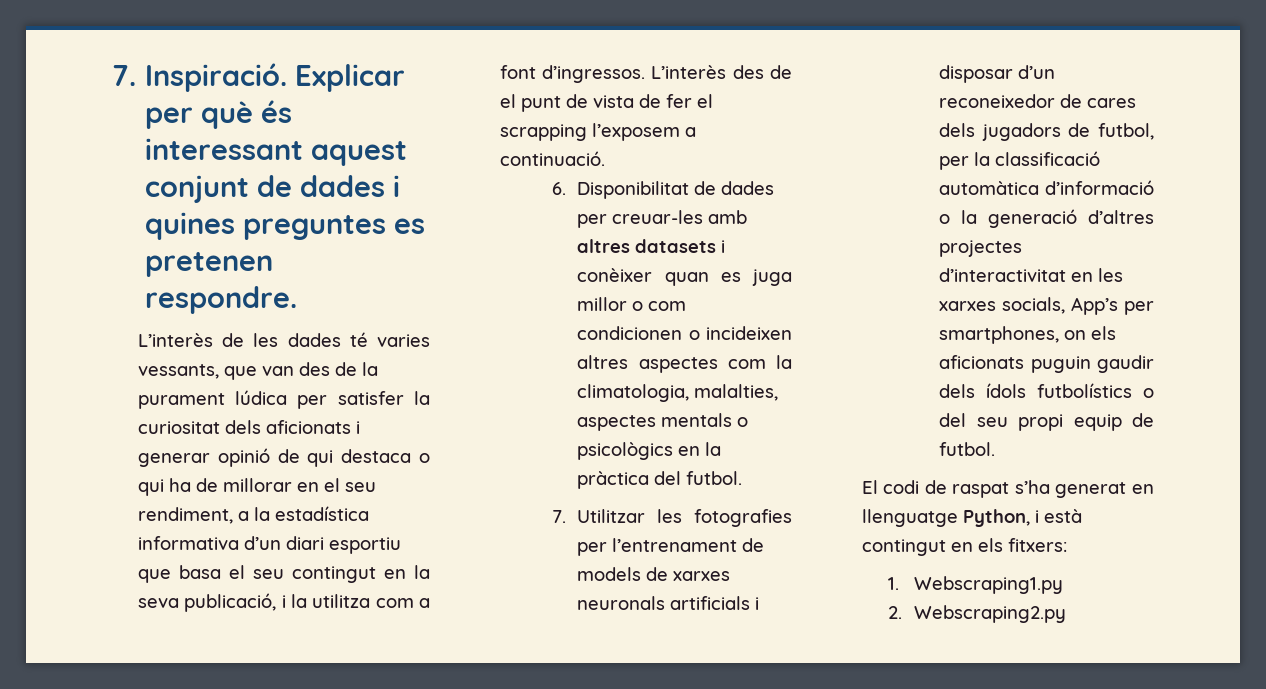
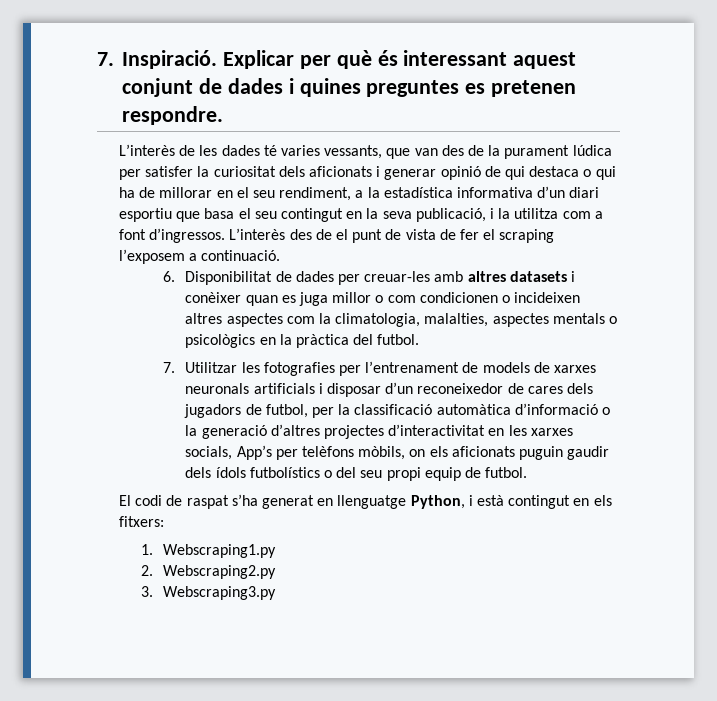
- L’interès des de el punt de vista de fer el scrapping l’exposem a continuació.
+ L’interès des de el punt de vista de fer el scraping l’exposem a continuació.
- 7. Utilitzar les fotografies per l’entrenament de models de xarxes neuronals artificials i disposar d’un reconeixedor de cares dels jugadors de futbol, per la classificació automàtica d’informació o la generació d’altres projectes d’interactivitat en les xarxes socials, App’s per smartphones, on els aficionats puguin gaudir dels ídols futbolístics o del seu propi equip de futbol.
+ 7. Utilitzar les fotografies per l’entrenament de models de xarxes neuronals artificials i disposar d’un reconeixedor de cares dels jugadors de futbol, per la classificació automàtica d’informació o la generació d’altres projectes d’interactivitat en les xarxes socials, App’s per telèfons mòbils, on els aficionats puguin gaudir dels ídols futbolístics o del seu propi equip de futbol.
+ 3. Webscraping3.py

